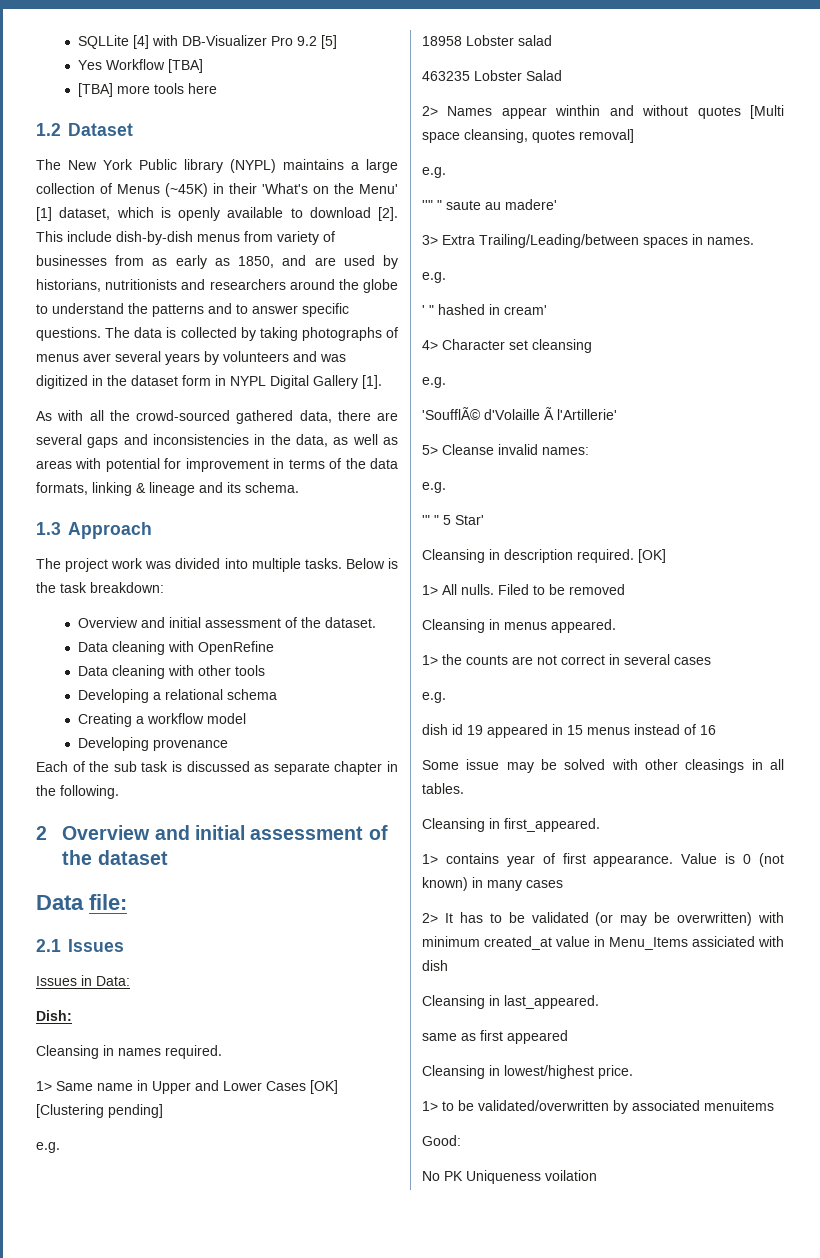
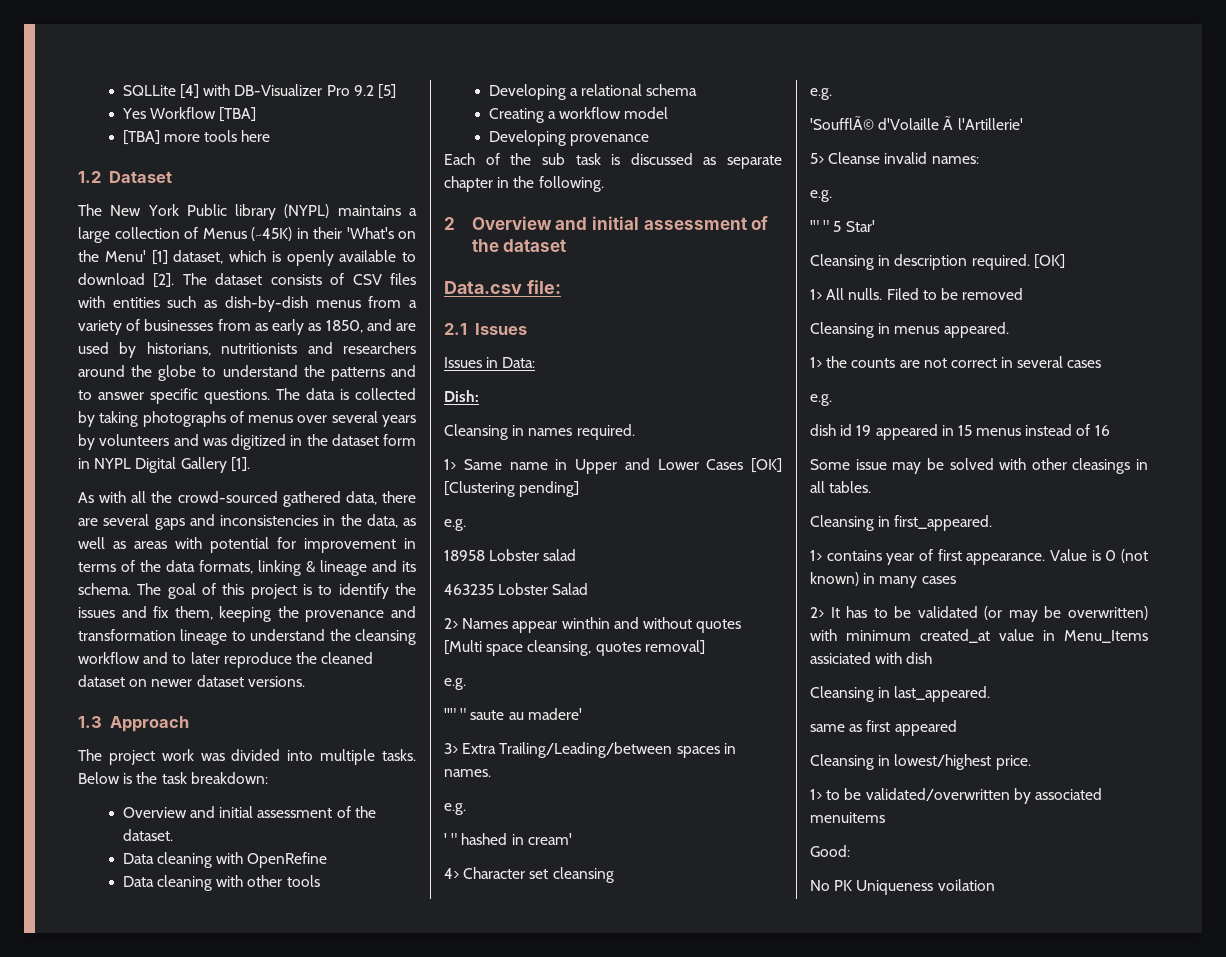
- This include dish-by-dish menus from variety of businesses from as early as 1850, and are used by historians, nutritionists and researchers around the globe to understand the patterns and to answer specific questions.
+ The dataset consists of CSV files with entities such as dish-by-dish menus from a variety of businesses from as early as 1850, and are used by historians, nutritionists and researchers around the globe to understand the patterns and to answer specific questions.
- The data is collected by taking photographs of menus aver several years by volunteers and was digitized in the dataset form in NYPL Digital Gallery [1].
+ The data is collected by taking photographs of menus over several years by volunteers and was digitized in the dataset form in NYPL Digital Gallery [1].
+ The goal of this project is to identify the issues and fix them, keeping the provenance and transformation lineage to understand the cleansing workflow and to later reproduce the cleaned dataset on newer dataset versions.
- Data file:
+ Data.csv file:

